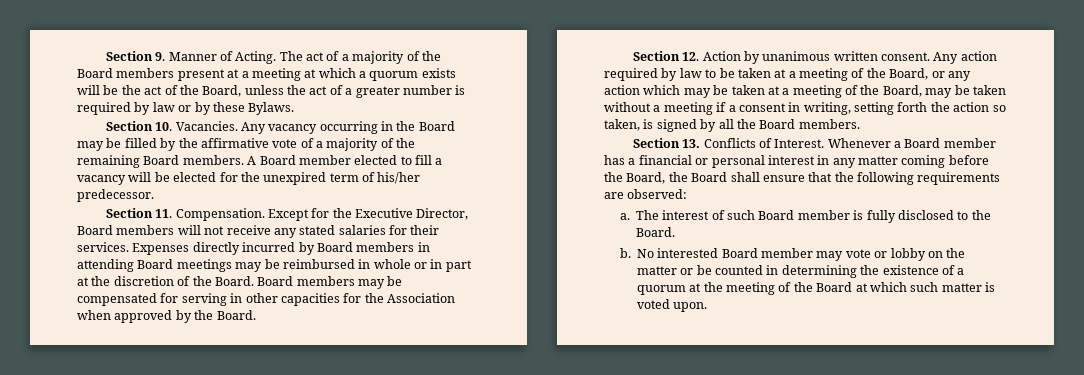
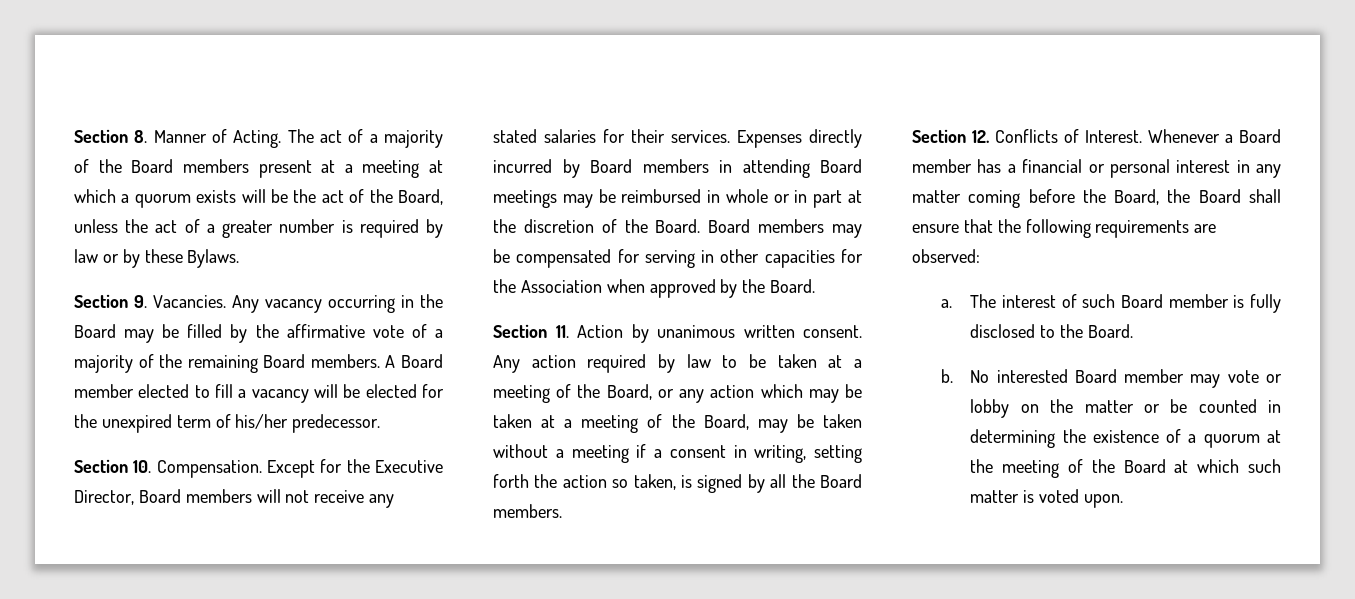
- Section 9. Manner of Acting.
+ Section 8. Manner of Acting.
- Section 10. Vacancies.
+ Section 9. Vacancies.
- Section 11. Compensation.
+ Section 10. Compensation.
- Section 12. Action by unanimous written consent.
+ Section 11. Action by unanimous written consent.
- Section 13. Conflicts of Interest.
+ Section 12. Conflicts of Interest.

